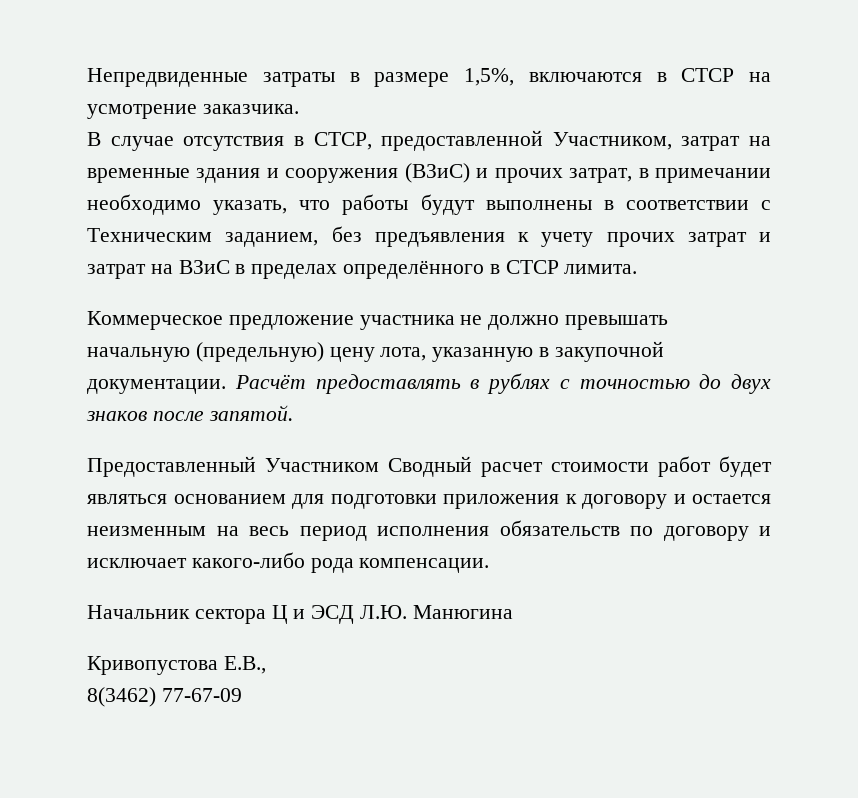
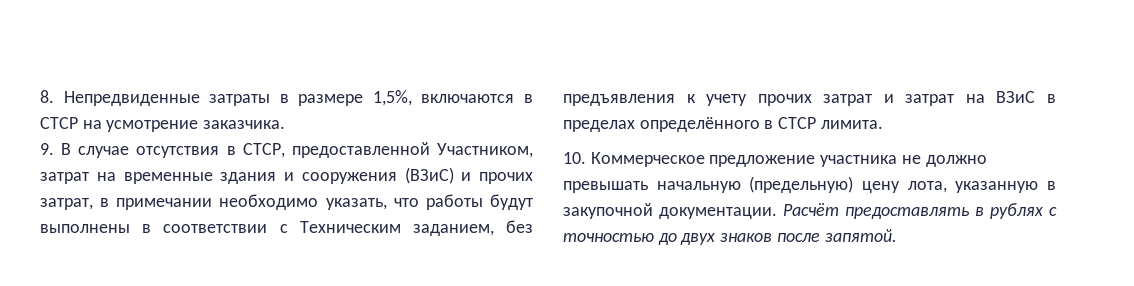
- Непредвиденные затраты в размере 1,5%, включаются в СТСР на усмотрение заказчика.
+ 8. Непредвиденные затраты в размере 1,5%, включаются в СТСР на усмотрение заказчика.
- В случае отсутствия в СТСР, предоставленной Участником, затрат на временные здания и сооружения (ВЗиС) и прочих затрат, в примечании необходимо указать, что работы будут выполнены в соответствии с Техническим заданием, без предъявления к учету прочих затрат и затрат на ВЗиС в пределах определённого в СТСР лимита.
+ 9. В случае отсутствия в СТСР, предоставленной Участником, затрат на временные здания и сооружения (ВЗиС) и прочих затрат, в примечании необходимо указать, что работы будут выполнены в соответствии с Техническим заданием, без предъявления к учету прочих затрат и затрат на ВЗиС в пределах определённого в СТСР лимита.
- Коммерческое предложение участника не должно превышать начальную (предельную) цену лота, указанную в закупочной документации.
+ 10. Коммерческое предложение участника не должно превышать начальную (предельную) цену лота, указанную в закупочной документации.
- Предоставленный Участником Сводный расчет стоимости работ будет являться основанием для подготовки приложения к договору и остается неизменным на весь период исполнения обязательств по договору и исключает какого-либо рода компенсации.
- Начальник сектора Ц и ЭСД Л.Ю. Манюгина
- Кривопустова Е.В.,
- 8(3462) 77-67-09

